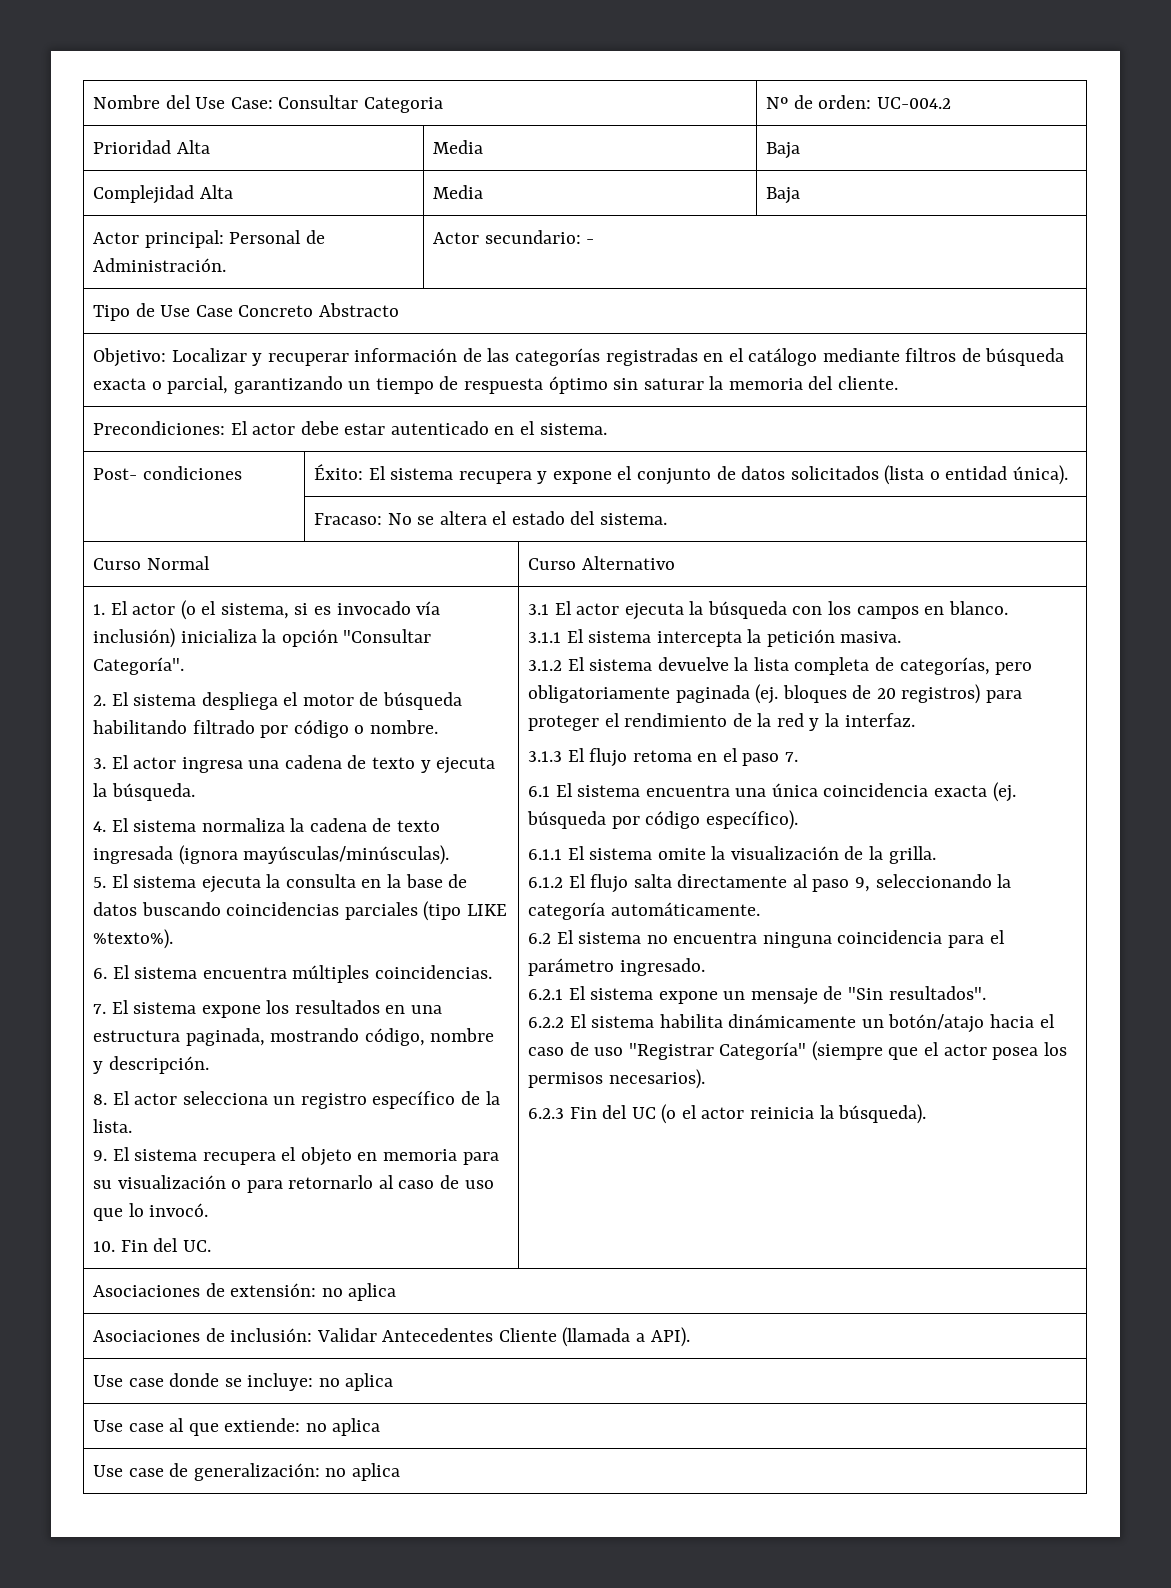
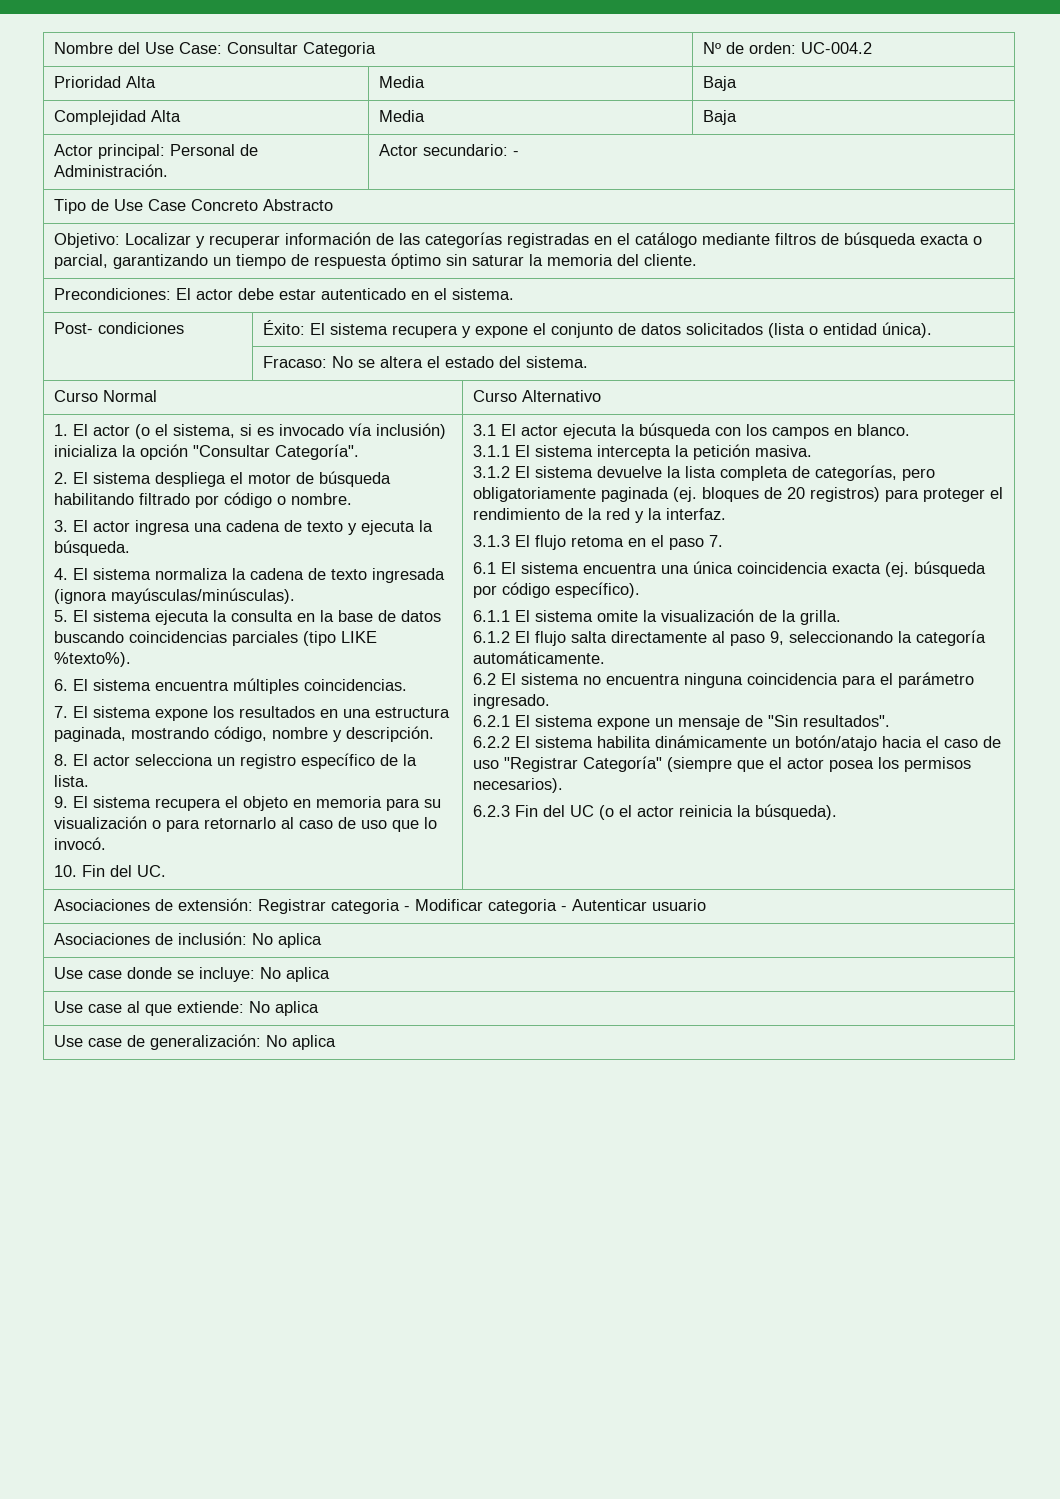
- Asociaciones de extensión: no aplica
- Asociaciones de inclusión: Validar Antecedentes Cliente (llamada a API).
+ Asociaciones de extensión: Registrar categoria - Modificar categoria - Autenticar usuario
+ Asociaciones de inclusión: No aplica
- Use case donde se incluye: no aplica
+ Use case donde se incluye: No aplica
- Use case al que extiende: no aplica
+ Use case al que extiende: No aplica
- Use case de generalización: no aplica
+ Use case de generalización: No aplica

